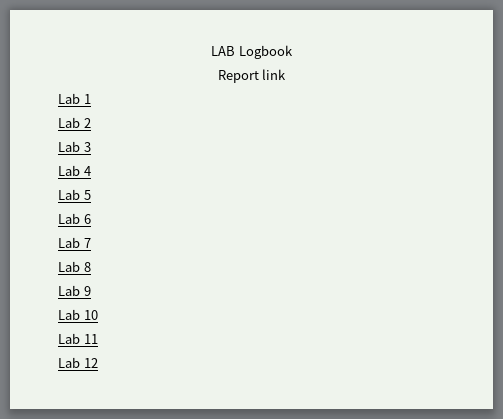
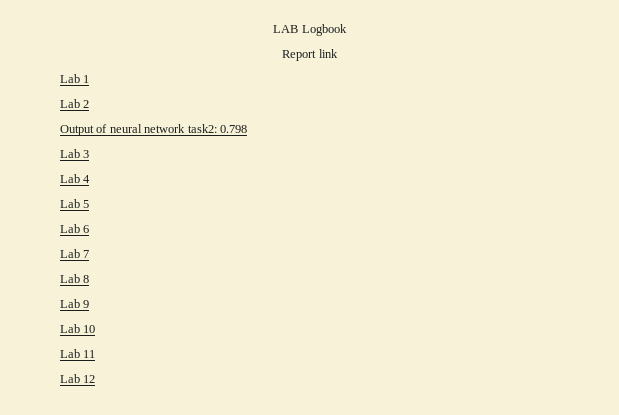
+ Output of neural network task2: 0.798

